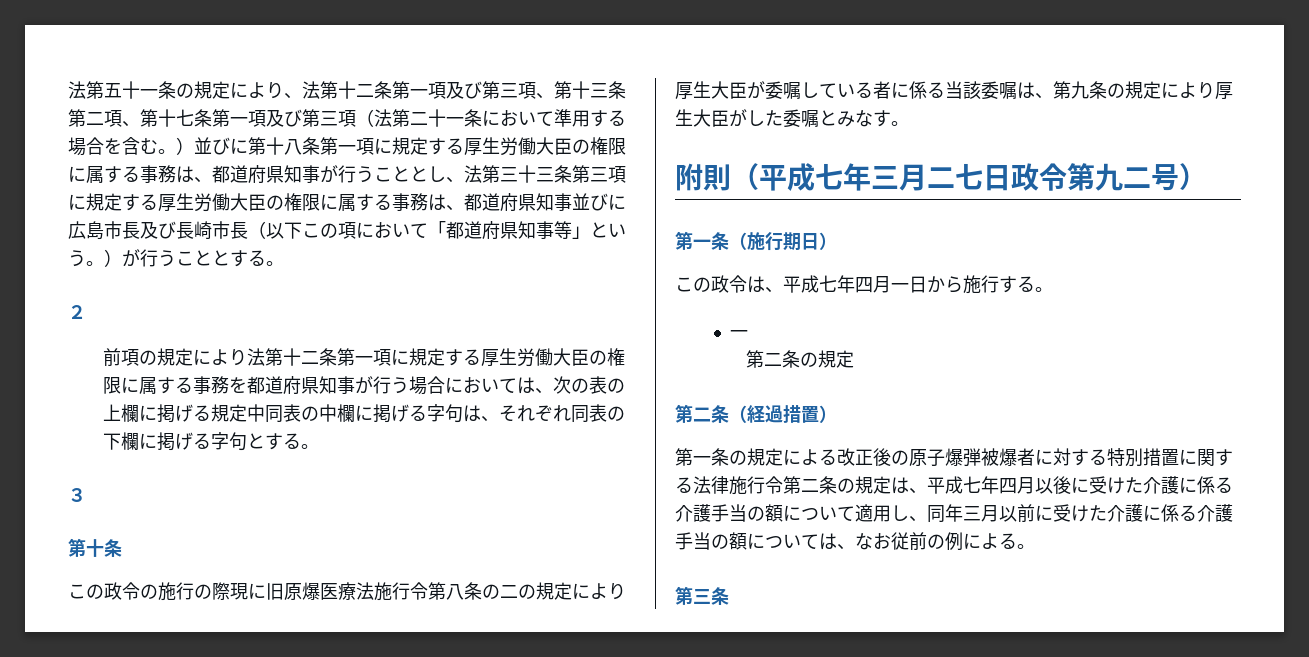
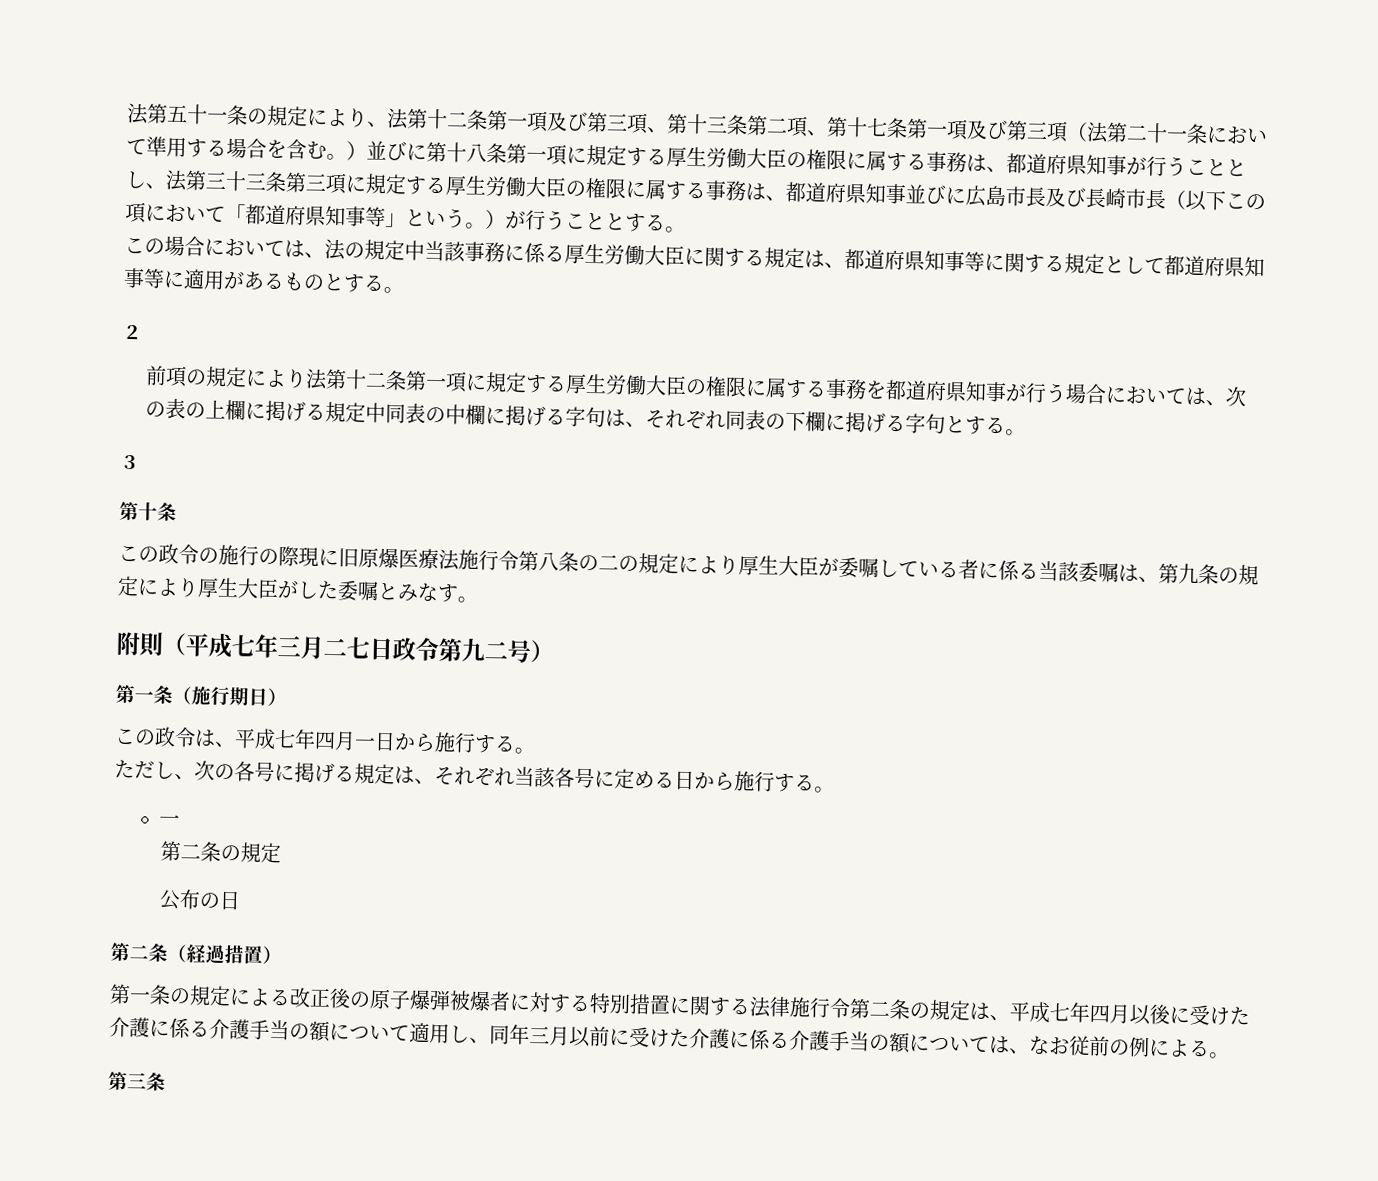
+ この場合においては、法の規定中当該事務に係る厚生労働大臣に関する規定は、都道府県知事等に関する規定として都道府県知事等に適用があるものとする。
+ ただし、次の各号に掲げる規定は、それぞれ当該各号に定める日から施行する。
+ 公布の日

